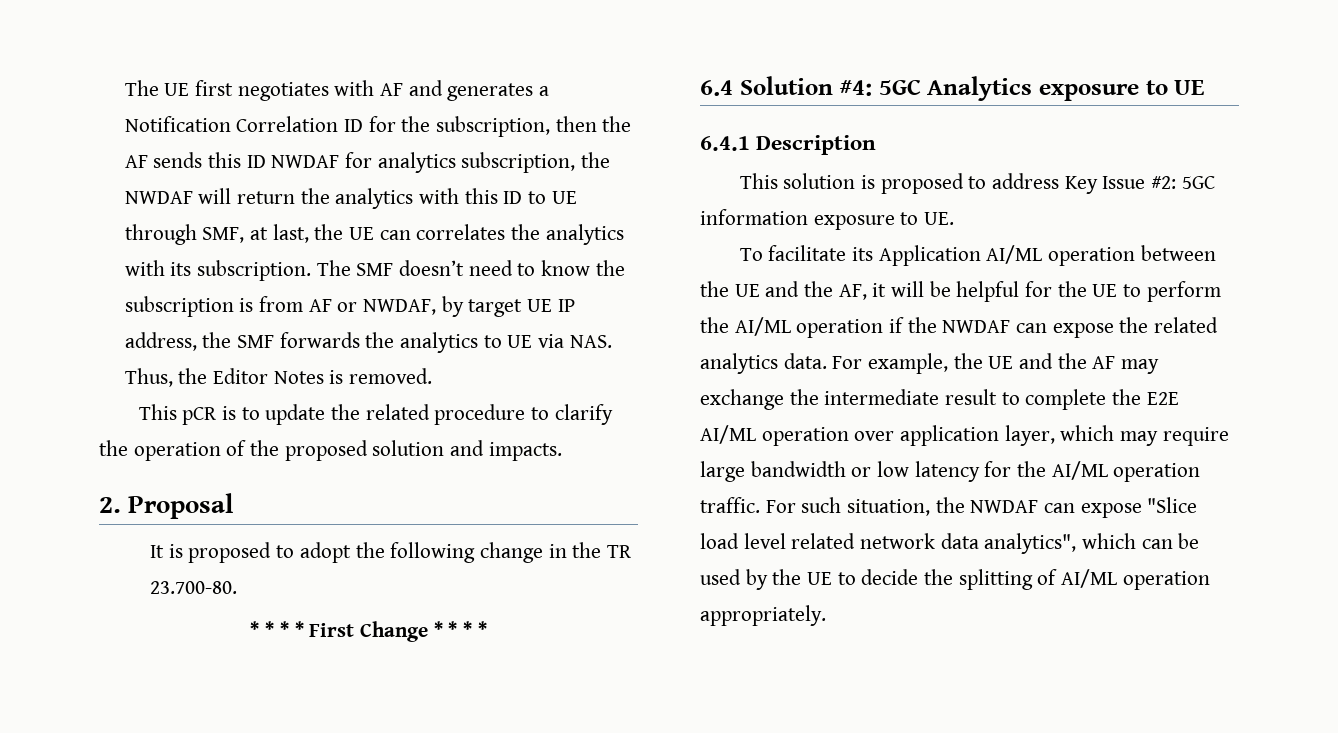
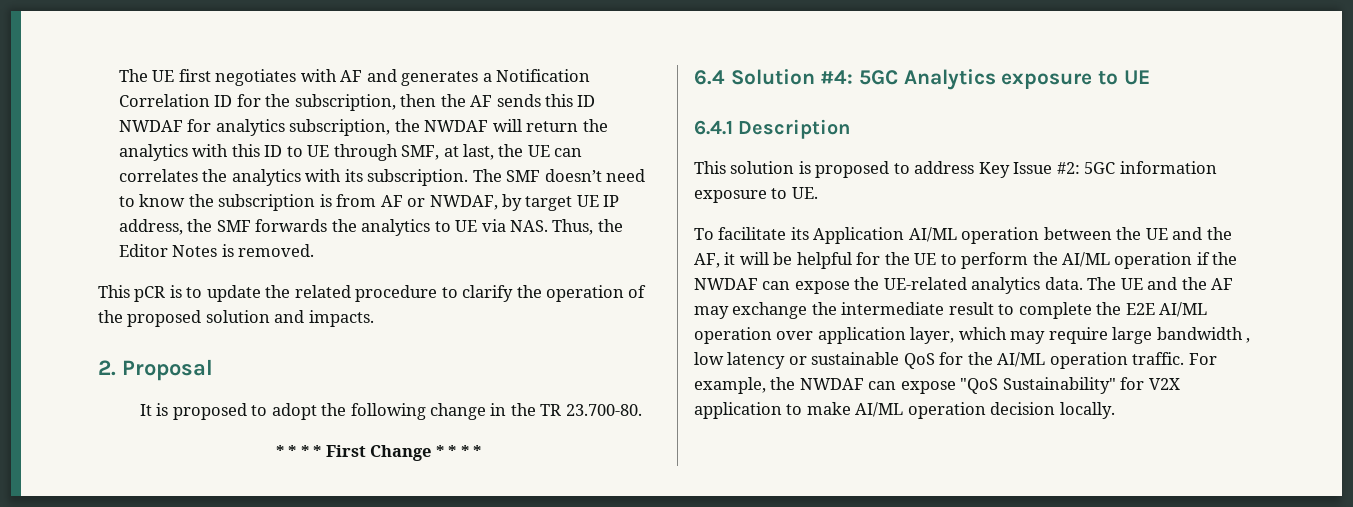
- To facilitate its Application AI/ML operation between the UE and the AF, it will be helpful for the UE to perform the AI/ML operation if the NWDAF can expose the related analytics data.
+ To facilitate its Application AI/ML operation between the UE and the AF, it will be helpful for the UE to perform the AI/ML operation if the NWDAF can expose the UE-related analytics data.
- For example, the UE and the AF may exchange the intermediate result to complete the E2E AI/ML operation over application layer, which may require large bandwidth or low latency for the AI/ML operation traffic.
+ The UE and the AF may exchange the intermediate result to complete the E2E AI/ML operation over application layer, which may require large bandwidth , low latency or sustainable QoS for the AI/ML operation traffic.
- For such situation, the NWDAF can expose "Slice load level related network data analytics", which can be used by the UE to decide the splitting of AI/ML operation appropriately.
+ For example, the NWDAF can expose "QoS Sustainability" for V2X application to make AI/ML operation decision locally.

